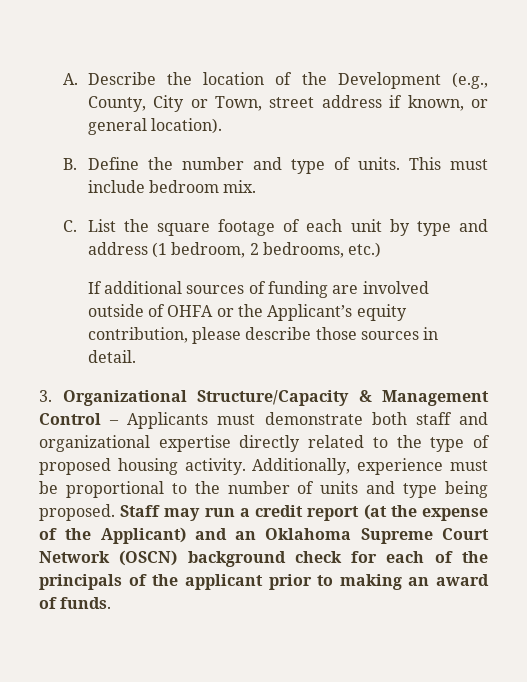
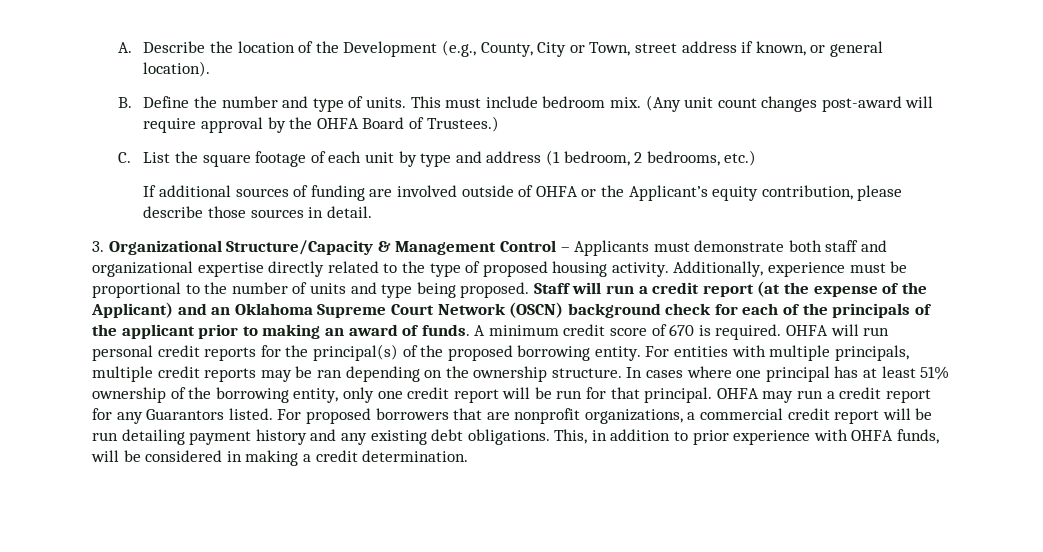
+ (Any unit count changes post-award will require approval by the OHFA Board of Trustees.)
- Staff may run a credit report (at the expense of the Applicant) and an Oklahoma Supreme Court Network (OSCN) background check for each of the principals of the applicant prior to making an award of funds.
+ Staff will run a credit report (at the expense of the Applicant) and an Oklahoma Supreme Court Network (OSCN) background check for each of the principals of the applicant prior to making an award of funds.
+ A minimum credit score of 670 is required. OHFA will run personal credit reports for the principal(s) of the proposed borrowing entity. For entities with multiple principals, multiple credit reports may be ran depending on the ownership structure. In cases where one principal has at least 51% ownership of the borrowing entity, only one credit report will be run for that principal. OHFA may run a credit report for any Guarantors listed. For proposed borrowers that are nonprofit organizations, a commercial credit report will be run detailing payment history and any existing debt obligations. This, in addition to prior experience with OHFA funds, will be considered in making a credit determination.

